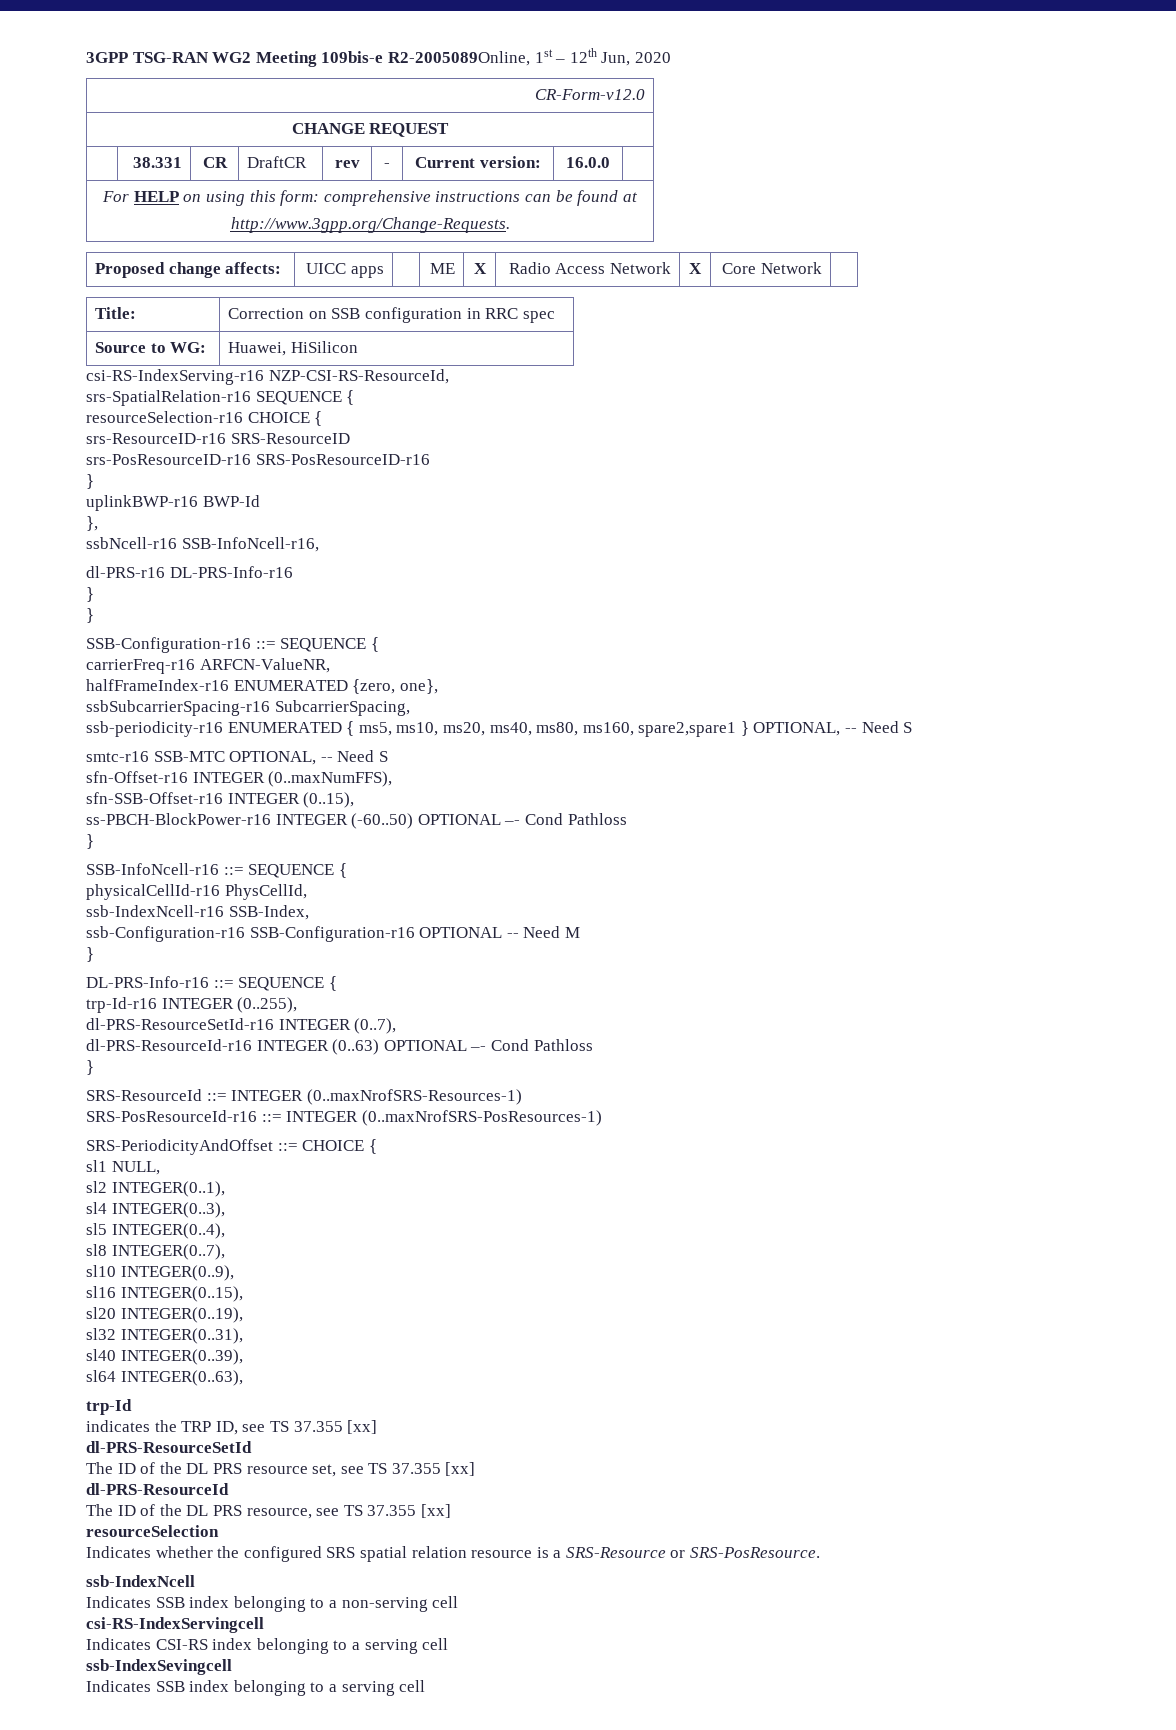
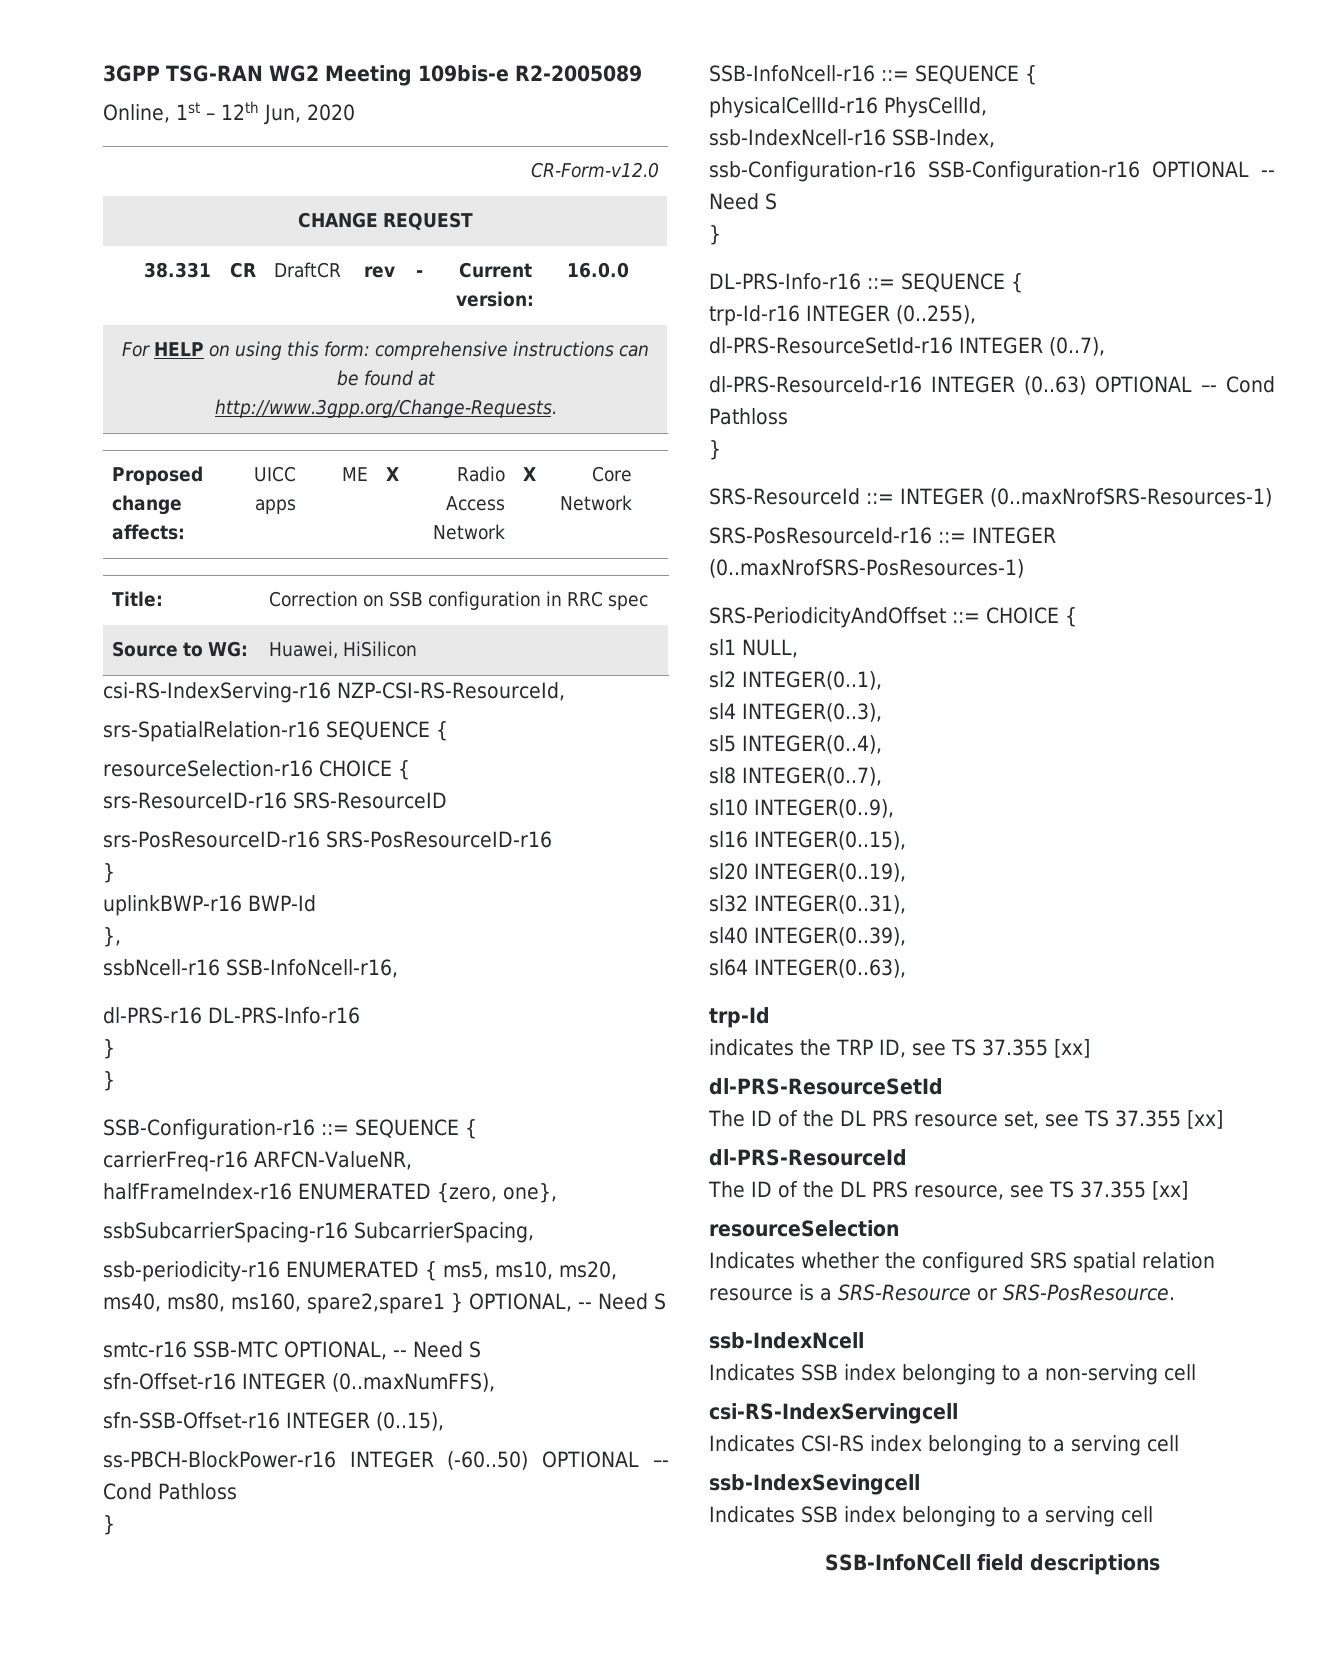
- 3GPP TSG-RAN WG2 Meeting 109bis-e R2-2005089Online, 1st – 12th Jun, 2020
+ 3GPP TSG-RAN WG2 Meeting 109bis-e R2-2005089
+ Online, 1st – 12th Jun, 2020
- ssb-Configuration-r16 SSB-Configuration-r16 OPTIONAL -- Need M
+ ssb-Configuration-r16 SSB-Configuration-r16 OPTIONAL -- Need S
+ SSB-InfoNCell field descriptions

